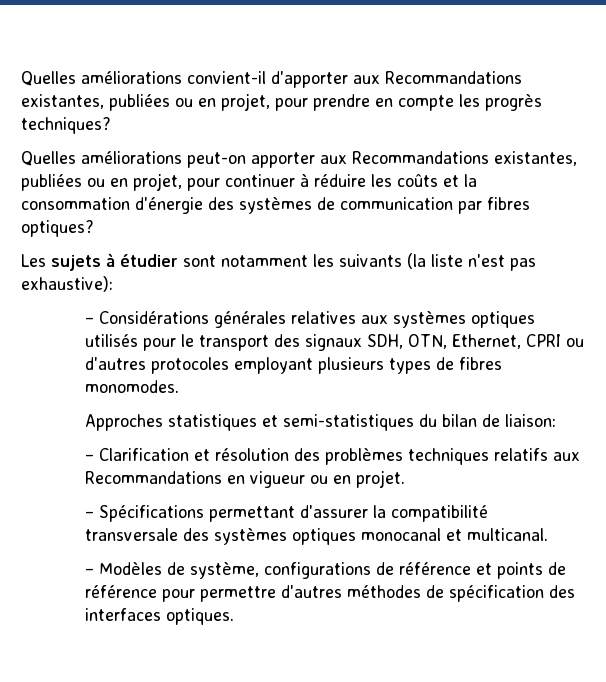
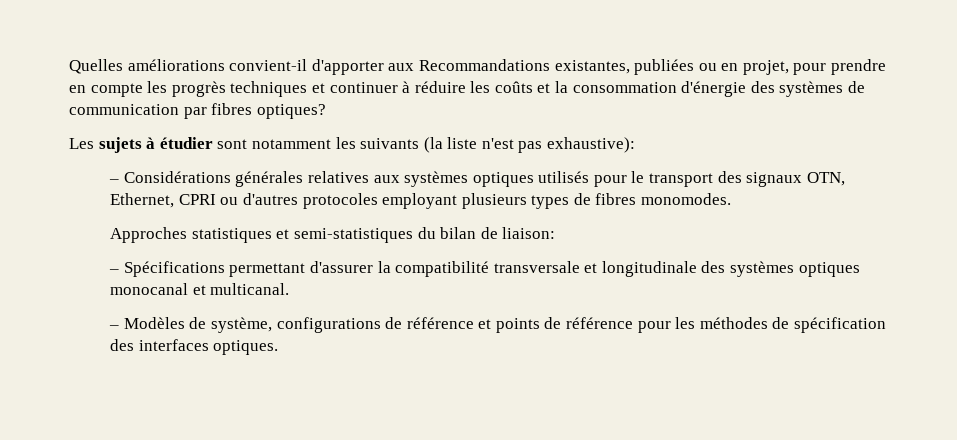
- Quelles améliorations convient-il d'apporter aux Recommandations existantes, publiées ou en projet, pour prendre en compte les progrès techniques?
- Quelles améliorations peut-on apporter aux Recommandations existantes, publiées ou en projet, pour continuer à réduire les coûts et la consommation d'énergie des systèmes de communication par fibres optiques?
+ Quelles améliorations convient-il d'apporter aux Recommandations existantes, publiées ou en projet, pour prendre en compte les progrès techniques et continuer à réduire les coûts et la consommation d'énergie des systèmes de communication par fibres optiques?
- – Considérations générales relatives aux systèmes optiques utilisés pour le transport des signaux SDH, OTN, Ethernet, CPRI ou d'autres protocoles employant plusieurs types de fibres monomodes.
+ – Considérations générales relatives aux systèmes optiques utilisés pour le transport des signaux OTN, Ethernet, CPRI ou d'autres protocoles employant plusieurs types de fibres monomodes.
- – Clarification et résolution des problèmes techniques relatifs aux Recommandations en vigueur ou en projet.
- – Spécifications permettant d'assurer la compatibilité transversale des systèmes optiques monocanal et multicanal.
+ – Spécifications permettant d'assurer la compatibilité transversale et longitudinale des systèmes optiques monocanal et multicanal.
- – Modèles de système, configurations de référence et points de référence pour permettre d'autres méthodes de spécification des interfaces optiques.
+ – Modèles de système, configurations de référence et points de référence pour les méthodes de spécification des interfaces optiques.

